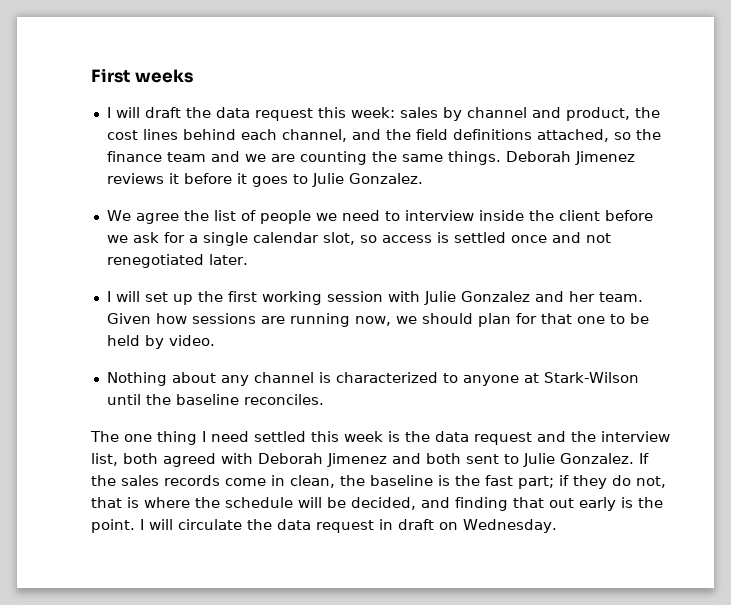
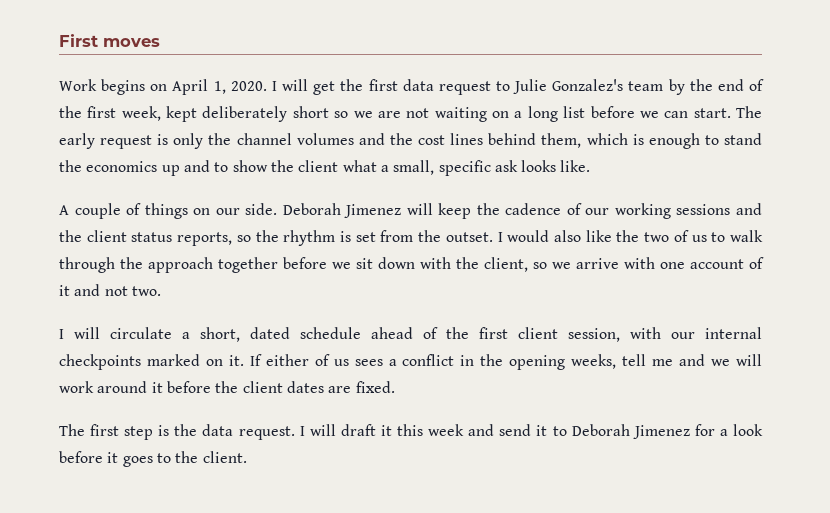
- First weeks
- I will draft the data request this week: sales by channel and product, the cost lines behind each channel, and the field definitions attached, so the finance team and we are counting the same things. Deborah Jimenez reviews it before it goes to Julie Gonzalez.
- We agree the list of people we need to interview inside the client before we ask for a single calendar slot, so access is settled once and not renegotiated later.
- I will set up the first working session with Julie Gonzalez and her team. Given how sessions are running now, we should plan for that one to be held by video.
- Nothing about any channel is characterized to anyone at Stark-Wilson until the baseline reconciles.
- The one thing I need settled this week is the data request and the interview list, both agreed with Deborah Jimenez and both sent to Julie Gonzalez. If the sales records come in clean, the baseline is the fast part; if they do not, that is where the schedule will be decided, and finding that out early is the point. I will circulate the data request in draft on Wednesday.
+ First moves
+ Work begins on April 1, 2020. I will get the first data request to Julie Gonzalez's team by the end of the first week, kept deliberately short so we are not waiting on a long list before we can start. The early request is only the channel volumes and the cost lines behind them, which is enough to stand the economics up and to show the client what a small, specific ask looks like.
+ A couple of things on our side. Deborah Jimenez will keep the cadence of our working sessions and the client status reports, so the rhythm is set from the outset. I would also like the two of us to walk through the approach together before we sit down with the client, so we arrive with one account of it and not two.
+ I will circulate a short, dated schedule ahead of the first client session, with our internal checkpoints marked on it. If either of us sees a conflict in the opening weeks, tell me and we will work around it before the client dates are fixed.
+ The first step is the data request. I will draft it this week and send it to Deborah Jimenez for a look before it goes to the client.

